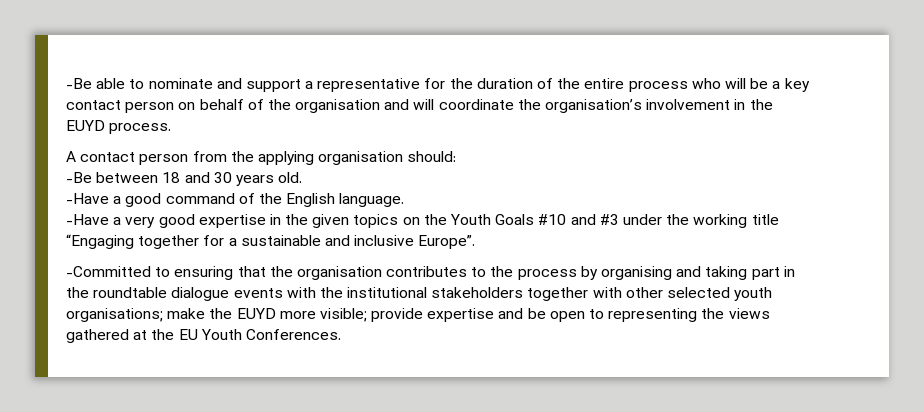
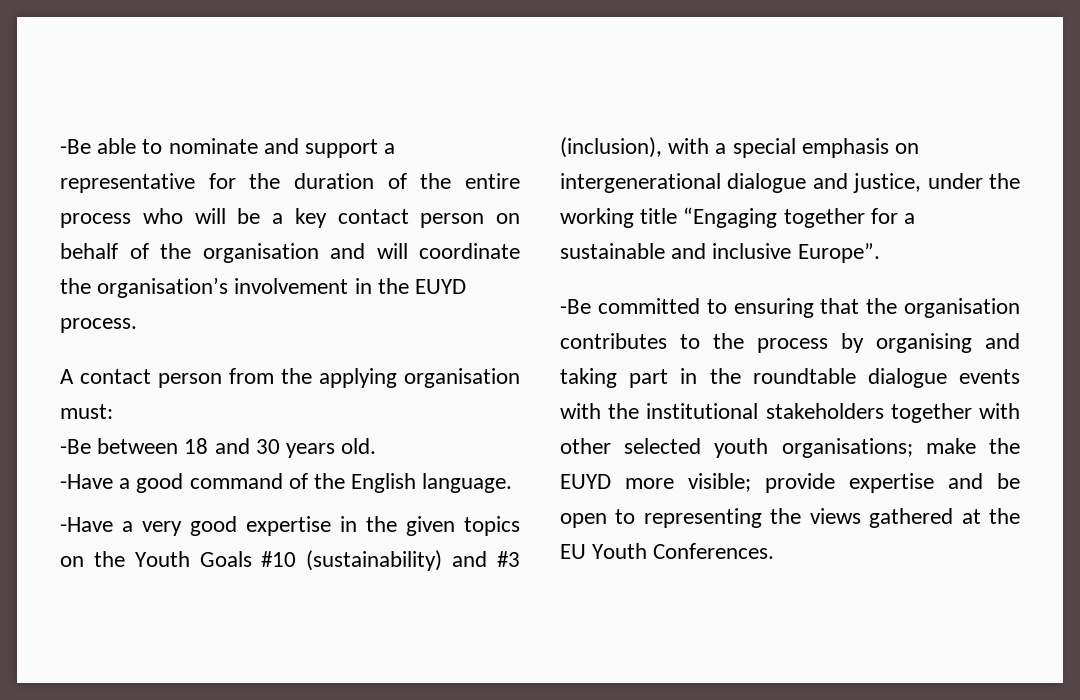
- A contact person from the applying organisation should:
+ A contact person from the applying organisation must:
- -Have a very good expertise in the given topics on the Youth Goals #10 and #3 under the working title “Engaging together for a sustainable and inclusive Europe”.
+ -Have a very good expertise in the given topics on the Youth Goals #10 (sustainability) and #3 (inclusion), with a special emphasis on intergenerational dialogue and justice, under the working title “Engaging together for a sustainable and inclusive Europe”.
- -Committed to ensuring that the organisation contributes to the process by organising and taking part in the roundtable dialogue events with the institutional stakeholders together with other selected youth organisations; make the EUYD more visible; provide expertise and be open to representing the views gathered at the EU Youth Conferences.
+ -Be committed to ensuring that the organisation contributes to the process by organising and taking part in the roundtable dialogue events with the institutional stakeholders together with other selected youth organisations; make the EUYD more visible; provide expertise and be open to representing the views gathered at the EU Youth Conferences.

